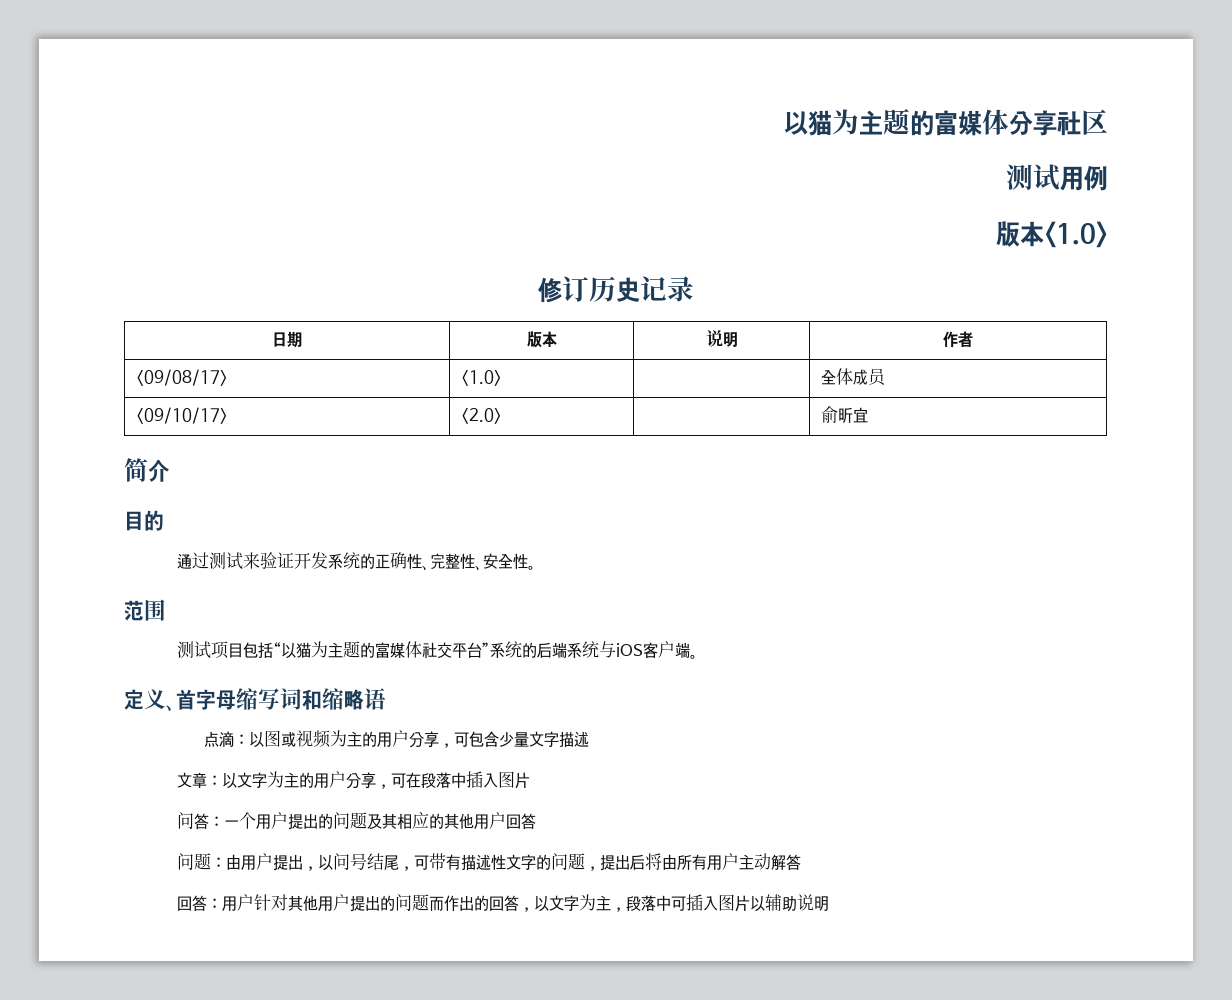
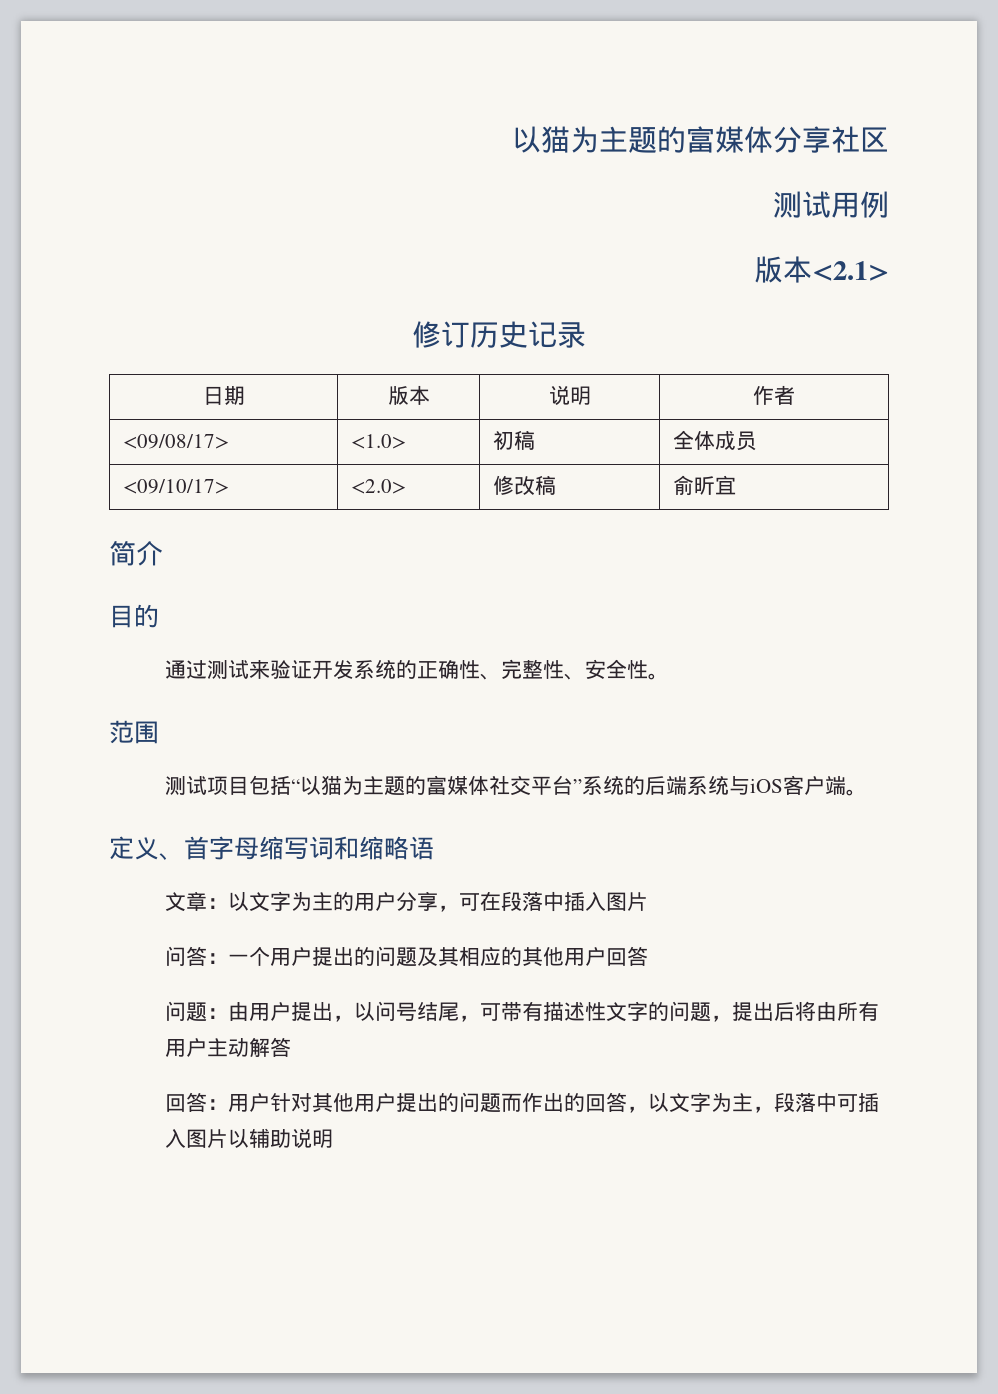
- 版本<1.0>
+ 版本<2.1>
- <09/08/17> | <1.0> | | 全体成员
+ <09/08/17> | <1.0> | 初稿 | 全体成员
- <09/10/17> | <2.0> | | 俞昕宜
+ <09/10/17> | <2.0> | 修改稿 | 俞昕宜
- 点滴：以图或视频为主的用户分享，可包含少量文字描述

